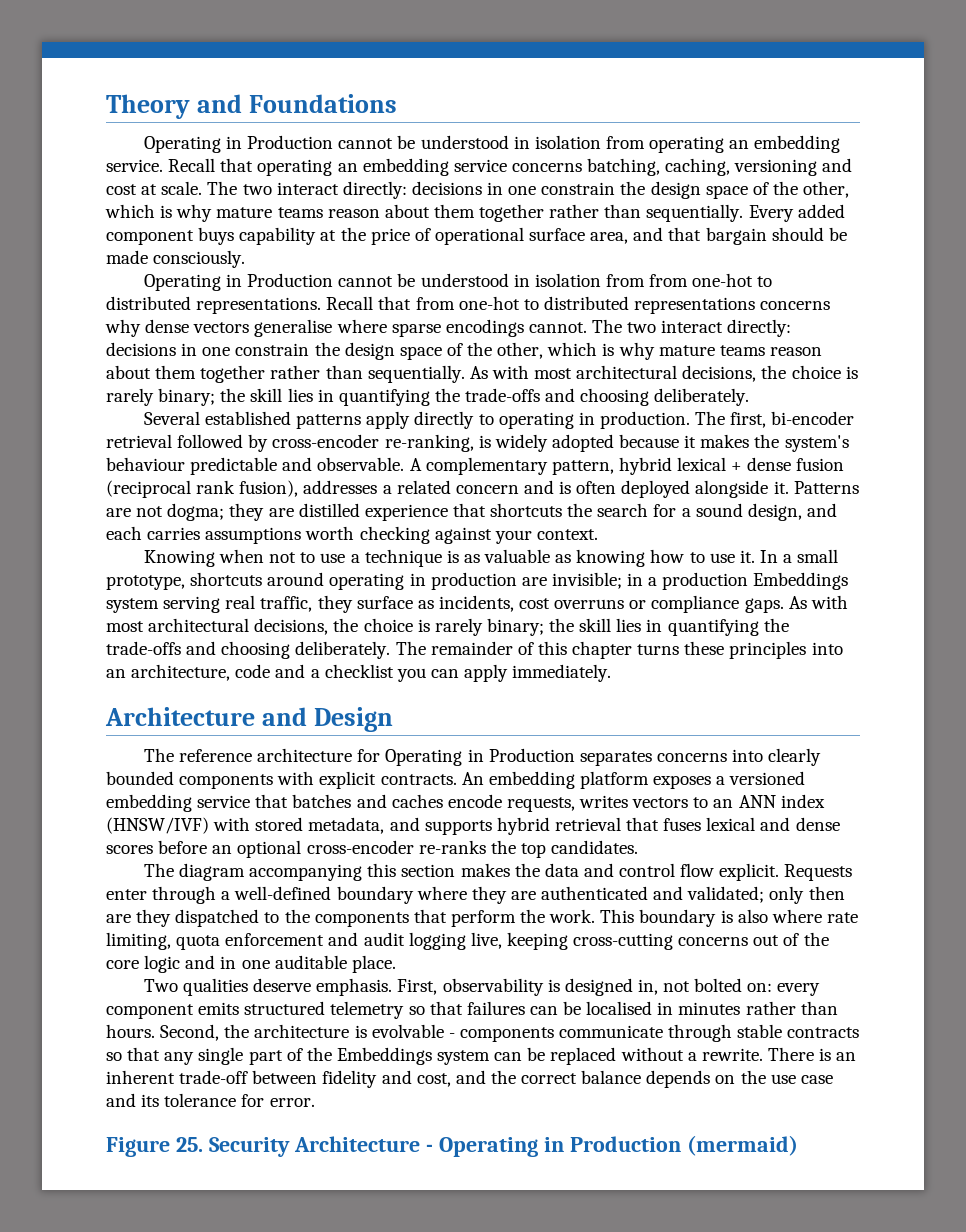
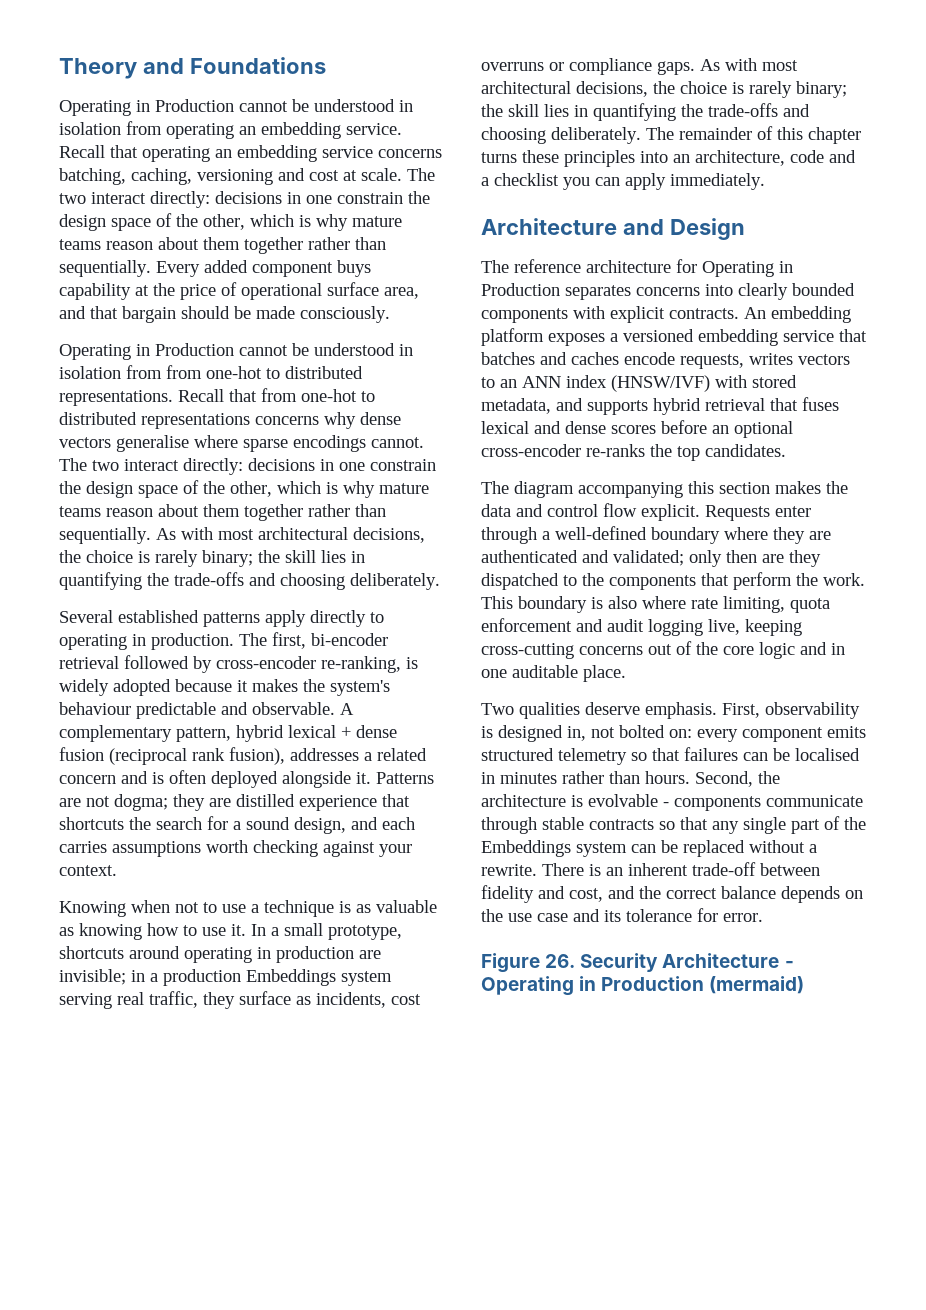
- Figure 25. Security Architecture - Operating in Production (mermaid)
+ Figure 26. Security Architecture - Operating in Production (mermaid)

